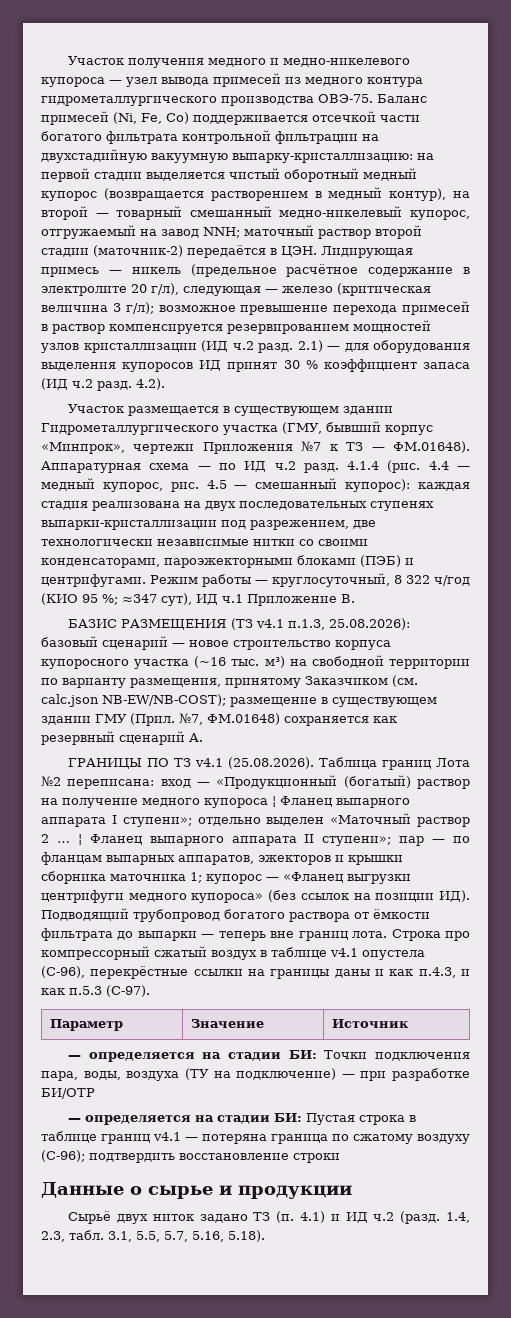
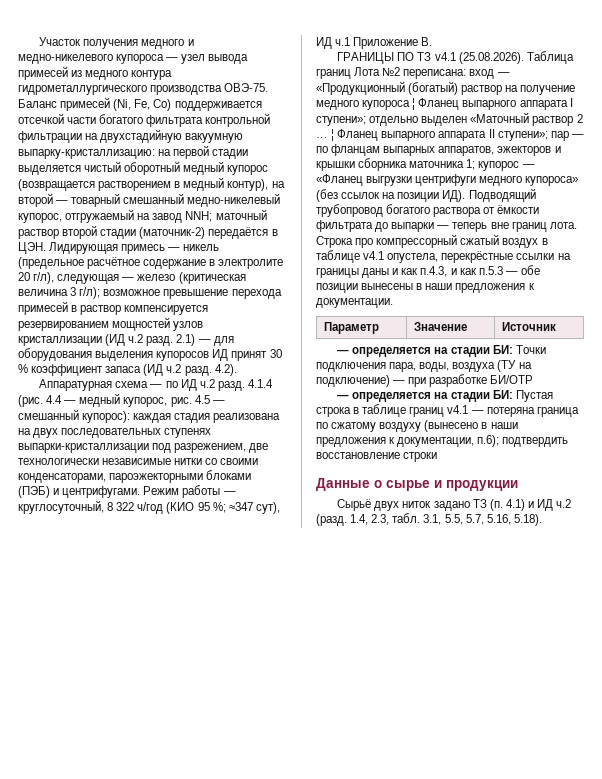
- Участок размещается в существующем здании Гидрометаллургического участка (ГМУ, бывший корпус «Минпрок», чертежи Приложения №7 к ТЗ — ФМ.01648). Аппаратурная схема — по ИД ч.2 разд.
+ Аппаратурная схема — по ИД ч.2 разд.
- БАЗИС РАЗМЕЩЕНИЯ (ТЗ v4.1 п.1.3, 25.08.2026): базовый сценарий — новое строительство корпуса купоросного участка (~16 тыс. м³) на свободной территории по варианту размещения, принятому Заказчиком (см. calc.json NB-EW/NB-COST); размещение в существующем здании ГМУ (Прил. №7, ФМ.01648) сохраняется как резервный сценарий А.
- Строка про компрессорный сжатый воздух в таблице v4.1 опустела (C-96), перекрёстные ссылки на границы даны и как п.4.3, и как п.5.3 (C-97).
+ Строка про компрессорный сжатый воздух в таблице v4.1 опустела, перекрёстные ссылки на границы даны и как п.4.3, и как п.5.3 — обе позиции вынесены в наши предложения к документации.
- — определяется на стадии БИ: Пустая строка в таблице границ v4.1 — потеряна граница по сжатому воздуху (C-96); подтвердить восстановление строки
+ — определяется на стадии БИ: Пустая строка в таблице границ v4.1 — потеряна граница по сжатому воздуху (вынесено в наши предложения к документации, п.6); подтвердить восстановление строки

